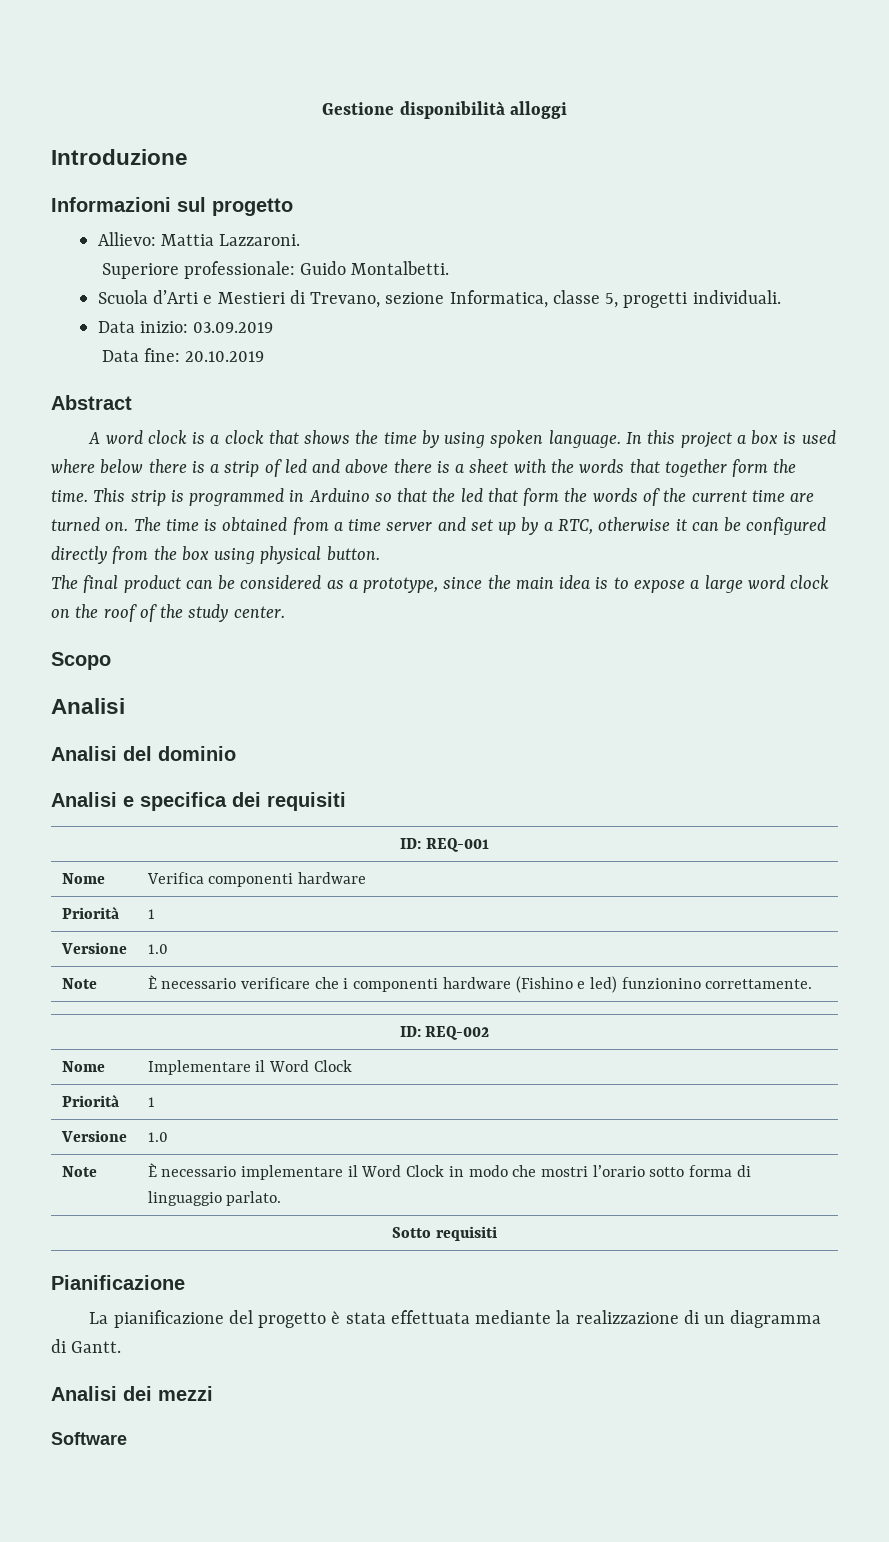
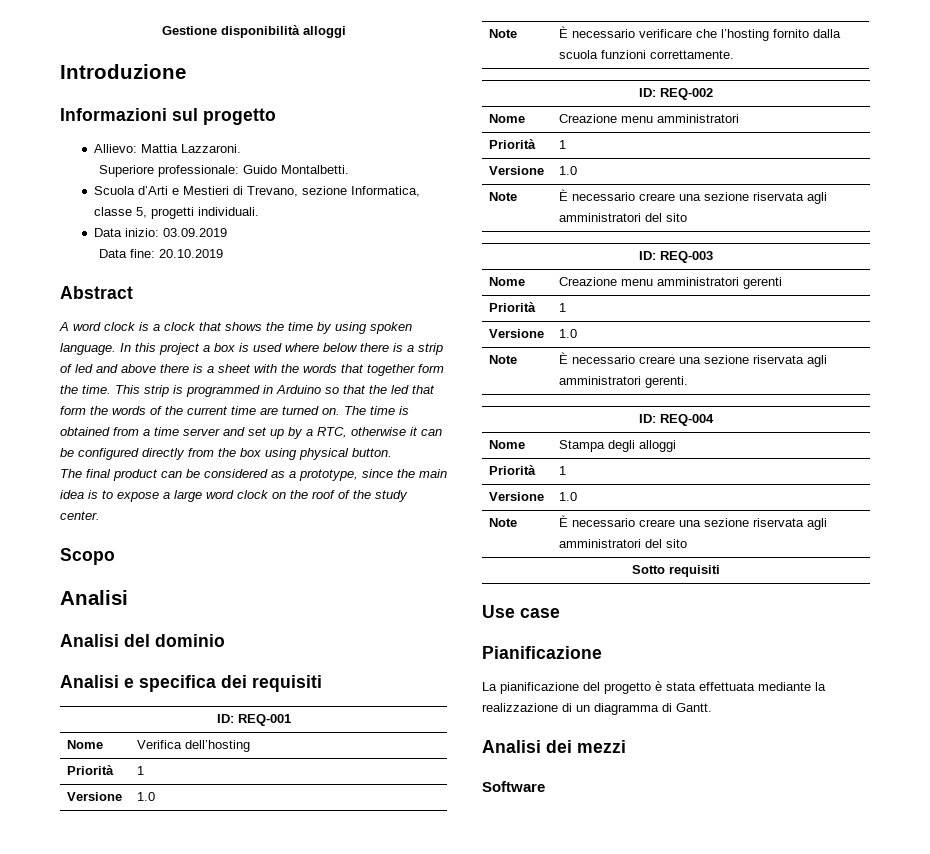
- Nome | Verifica componenti hardware
+ Nome | Verifica dell’hosting
- Note | È necessario verificare che i componenti hardware (Fishino e led) funzionino correttamente.
+ Note | È necessario verificare che l’hosting fornito dalla scuola funzioni correttamente.
  ID: REQ-002
- Nome | Implementare il Word Clock
+ Nome | Creazione menu amministratori
  Priorità | 1
  Versione | 1.0
- Note | È necessario implementare il Word Clock in modo che mostri l’orario sotto forma di linguaggio parlato.
+ Note | È necessario creare una sezione riservata agli amministratori del sito
+ ID: REQ-003
+ Nome | Creazione menu amministratori gerenti
+ Priorità | 1
+ Versione | 1.0
+ Note | È necessario creare una sezione riservata agli amministratori gerenti.
+ ID: REQ-004
+ Nome | Stampa degli alloggi
+ Priorità | 1
+ Versione | 1.0
+ Note | È necessario creare una sezione riservata agli amministratori del sito
+ Use case

